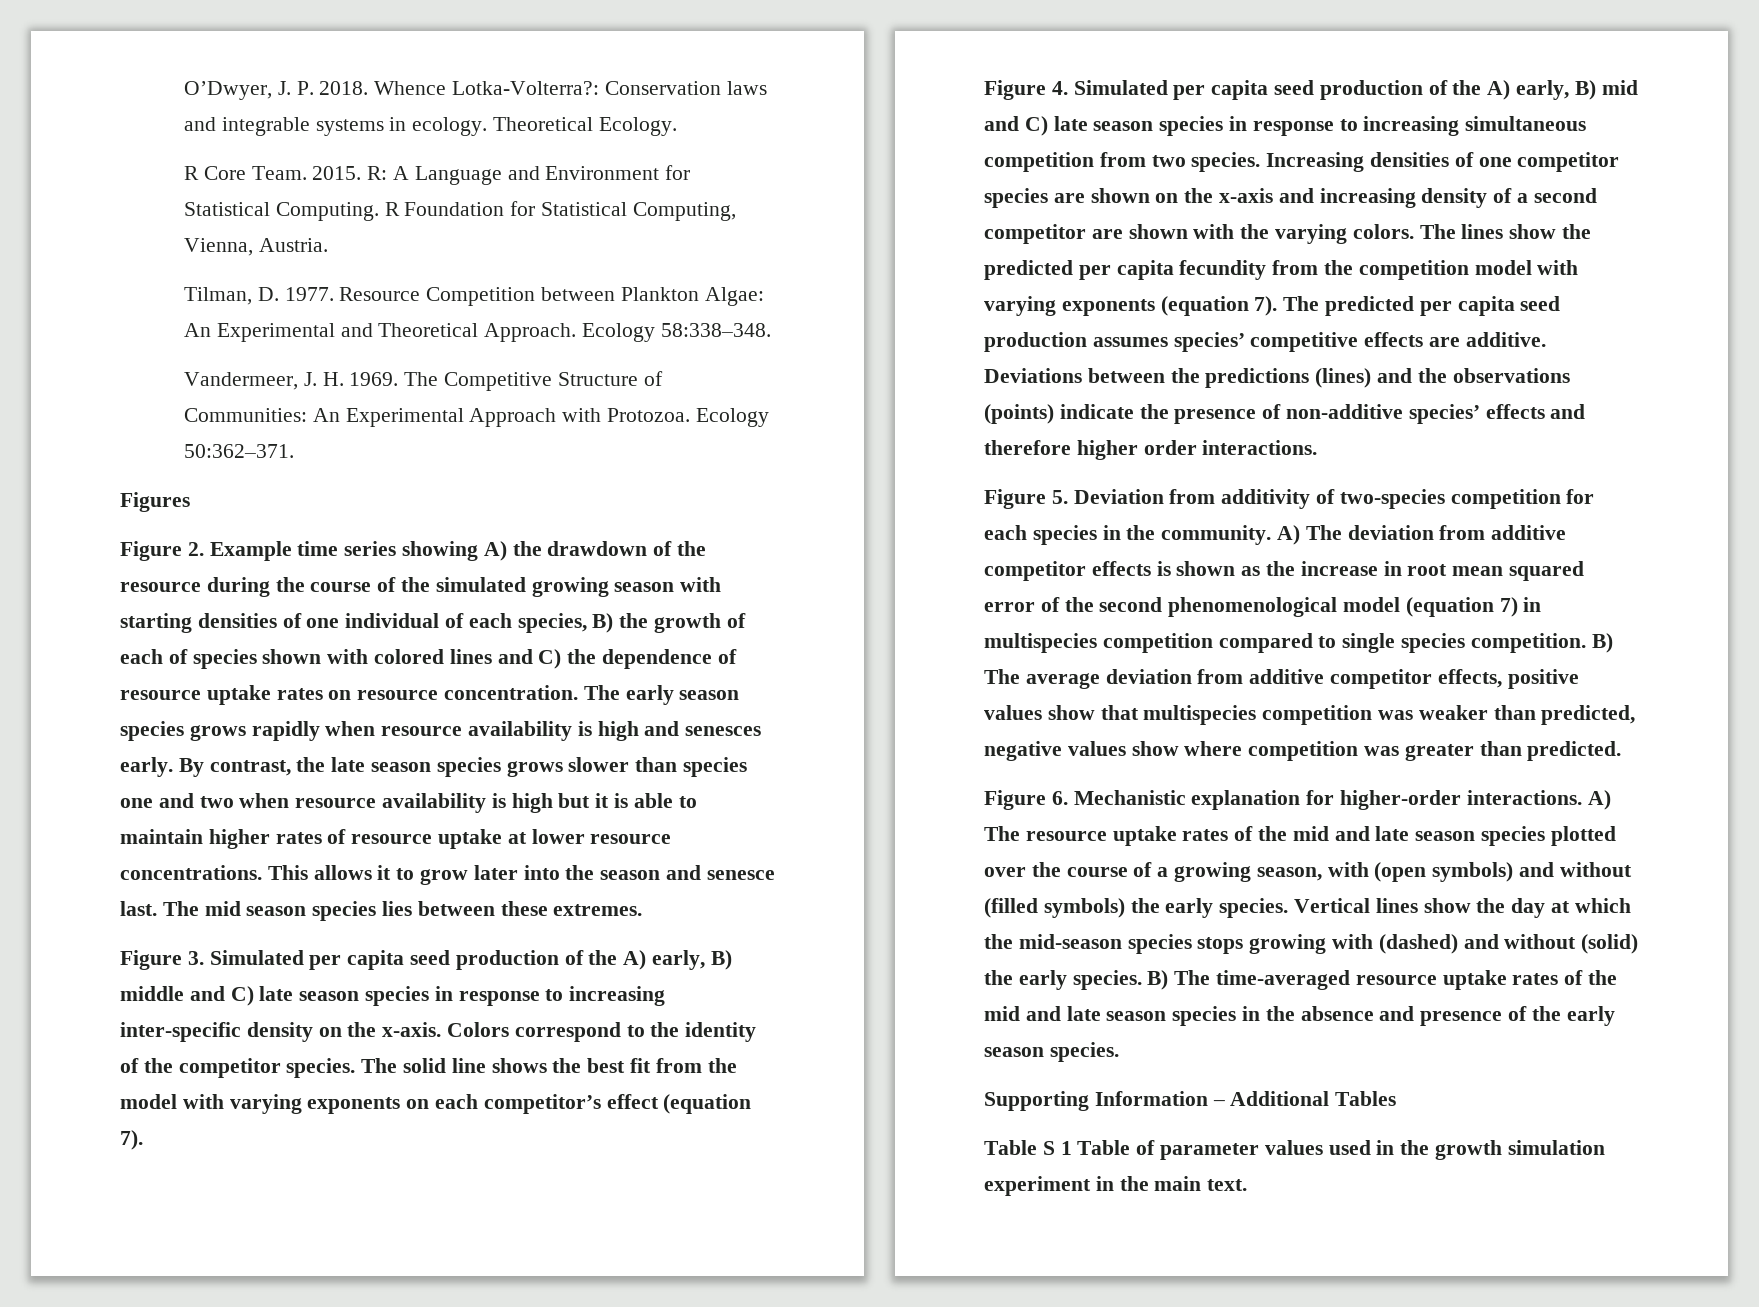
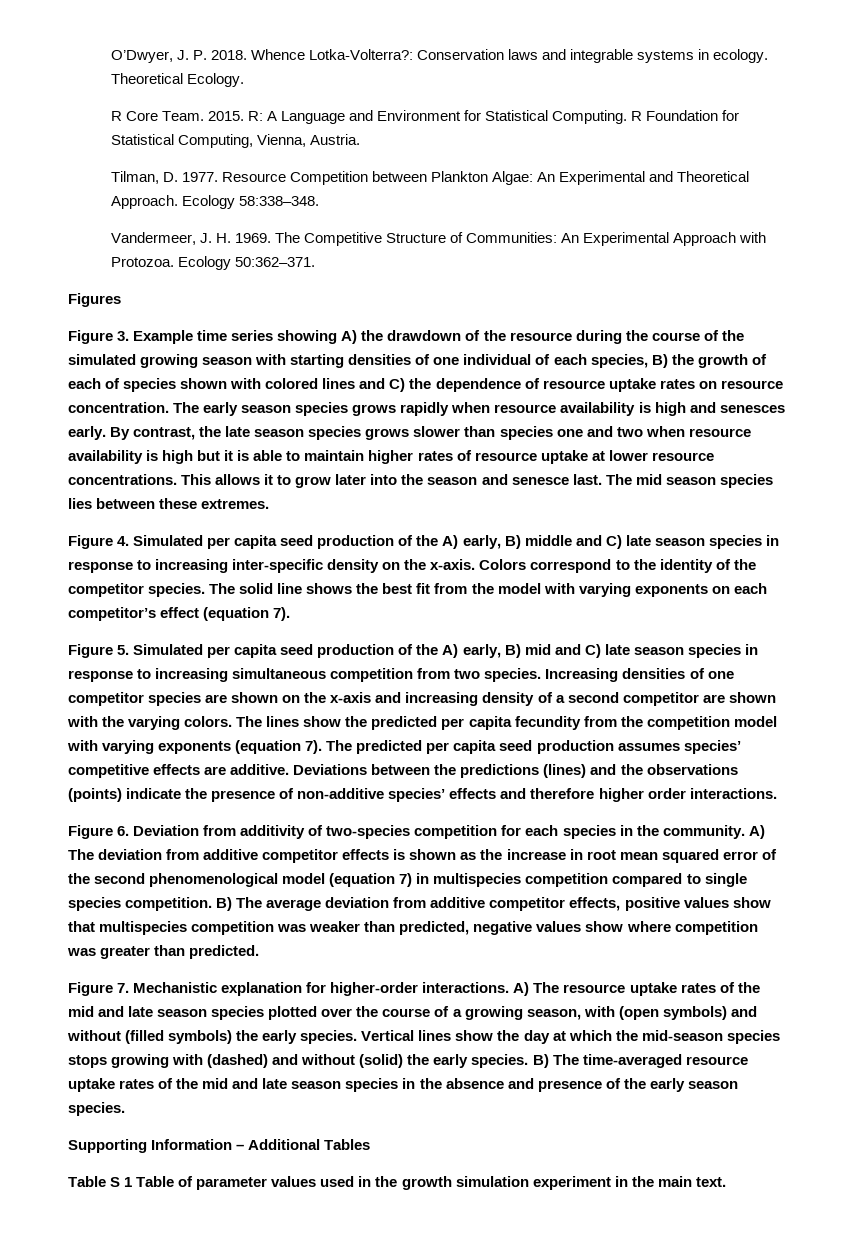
- Figure 2. Example time series showing A) the drawdown of the resource during the course of the simulated growing season with starting densities of one individual of each species, B) the growth of each of species shown with colored lines and C) the dependence of resource uptake rates on resource concentration.
+ Figure 3. Example time series showing A) the drawdown of the resource during the course of the simulated growing season with starting densities of one individual of each species, B) the growth of each of species shown with colored lines and C) the dependence of resource uptake rates on resource concentration.
- Figure 3. Simulated per capita seed production of the A) early, B) middle and C) late season species in response to increasing inter-specific density on the x-axis.
+ Figure 4. Simulated per capita seed production of the A) early, B) middle and C) late season species in response to increasing inter-specific density on the x-axis.
- Figure 4. Simulated per capita seed production of the A) early, B) mid and C) late season species in response to increasing simultaneous competition from two species.
+ Figure 5. Simulated per capita seed production of the A) early, B) mid and C) late season species in response to increasing simultaneous competition from two species.
- Figure 5. Deviation from additivity of two-species competition for each species in the community.
+ Figure 6. Deviation from additivity of two-species competition for each species in the community.
- Figure 6. Mechanistic explanation for higher-order interactions.
+ Figure 7. Mechanistic explanation for higher-order interactions.

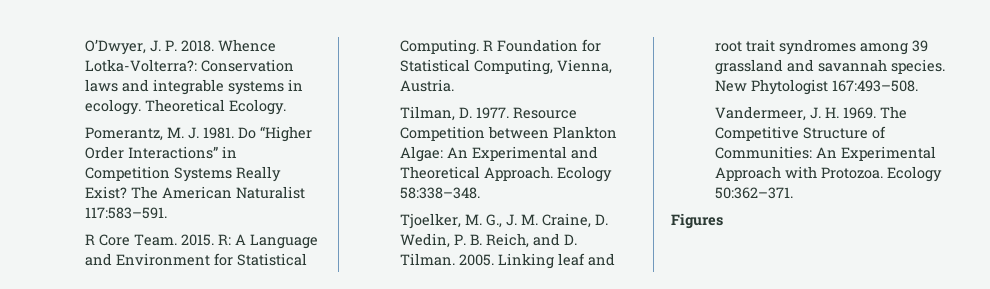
+ Pomerantz, M. J. 1981. Do “Higher Order Interactions” in Competition Systems Really Exist? The American Naturalist 117:583–591.
+ Tjoelker, M. G., J. M. Craine, D. Wedin, P. B. Reich, and D. Tilman. 2005. Linking leaf and root trait syndromes among 39 grassland and savannah species. New Phytologist 167:493–508.
- Figure 3. Example time series showing A) the drawdown of the resource during the course of the simulated growing season with starting densities of one individual of each species, B) the growth of each of species shown with colored lines and C) the dependence of resource uptake rates on resource concentration. The early season species grows rapidly when resource availability is high and senesces early. By contrast, the late season species grows slower than species one and two when resource availability is high but it is able to maintain higher rates of resource uptake at lower resource concentrations. This allows it to grow later into the season and senesce last. The mid season species lies between these extremes.
- Figure 4. Simulated per capita seed production of the A) early, B) middle and C) late season species in response to increasing inter-specific density on the x-axis. Colors correspond to the identity of the competitor species. The solid line shows the best fit from the model with varying exponents on each competitor’s effect (equation 7).
- Figure 5. Simulated per capita seed production of the A) early, B) mid and C) late season species in response to increasing simultaneous competition from two species. Increasing densities of one competitor species are shown on the x-axis and increasing density of a second competitor are shown with the varying colors. The lines show the predicted per capita fecundity from the competition model with varying exponents (equation 7). The predicted per capita seed production assumes species’ competitive effects are additive. Deviations between the predictions (lines) and the observations (points) indicate the presence of non-additive species’ effects and therefore higher order interactions.
- Figure 6. Deviation from additivity of two-species competition for each species in the community. A) The deviation from additive competitor effects is shown as the increase in root mean squared error of the second phenomenological model (equation 7) in multispecies competition compared to single species competition. B) The average deviation from additive competitor effects, positive values show that multispecies competition was weaker than predicted, negative values show where competition was greater than predicted.
- Figure 7. Mechanistic explanation for higher-order interactions. A) The resource uptake rates of the mid and late season species plotted over the course of a growing season, with (open symbols) and without (filled symbols) the early species. Vertical lines show the day at which the mid-season species stops growing with (dashed) and without (solid) the early species. B) The time-averaged resource uptake rates of the mid and late season species in the absence and presence of the early season species.
- Supporting Information – Additional Tables
- Table S 1 Table of parameter values used in the growth simulation experiment in the main text.

